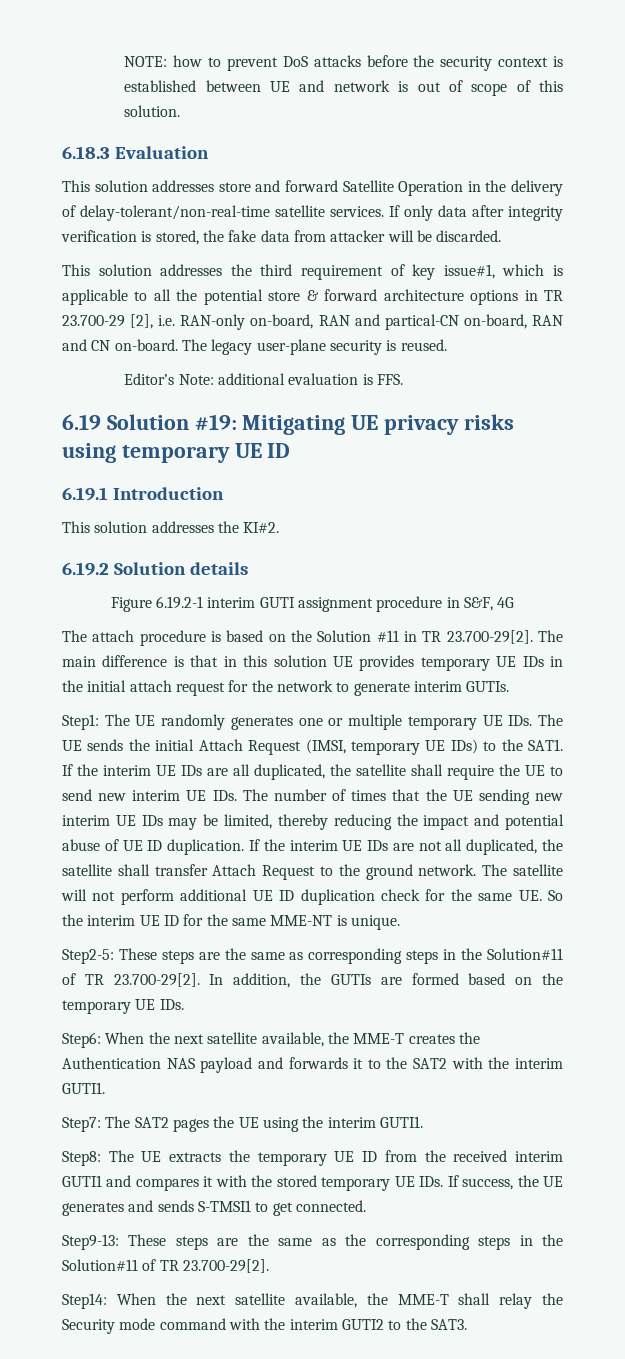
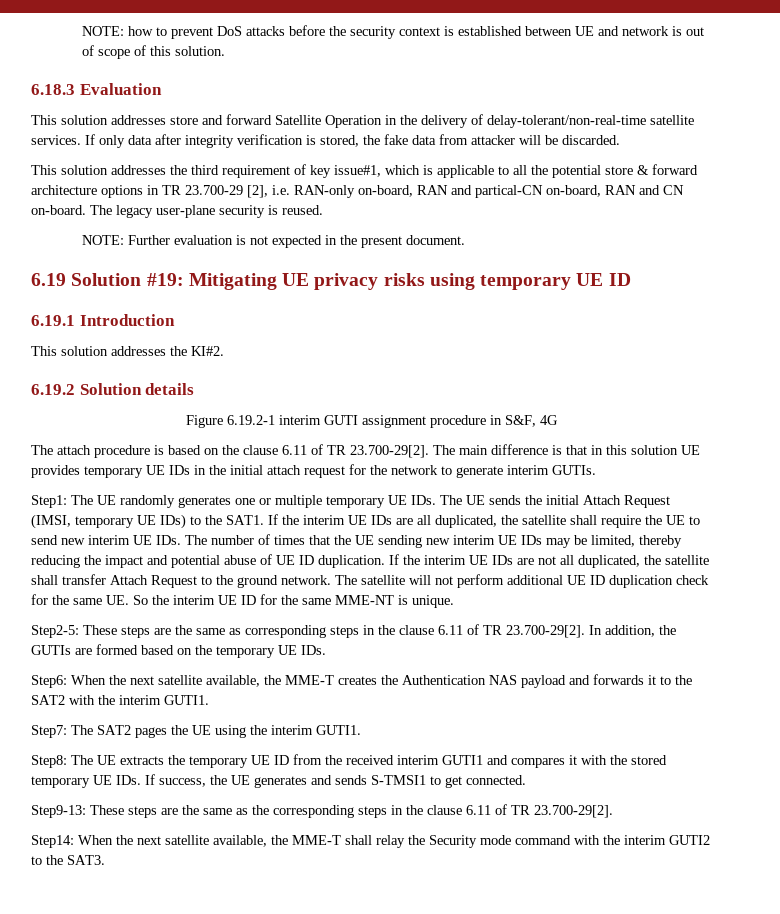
- Editor’s Note: additional evaluation is FFS.
+ NOTE: Further evaluation is not expected in the present document.
- The attach procedure is based on the Solution #11 in TR 23.700-29[2]. The main difference is that in this solution UE provides temporary UE IDs in the initial attach request for the network to generate interim GUTIs.
+ The attach procedure is based on the clause 6.11 of TR 23.700-29[2]. The main difference is that in this solution UE provides temporary UE IDs in the initial attach request for the network to generate interim GUTIs.
- Step2-5: These steps are the same as corresponding steps in the Solution#11 of TR 23.700-29[2]. In addition, the GUTIs are formed based on the temporary UE IDs.
+ Step2-5: These steps are the same as corresponding steps in the clause 6.11 of TR 23.700-29[2]. In addition, the GUTIs are formed based on the temporary UE IDs.
- Step9-13: These steps are the same as the corresponding steps in the Solution#11 of TR 23.700-29[2].
+ Step9-13: These steps are the same as the corresponding steps in the clause 6.11 of TR 23.700-29[2].

